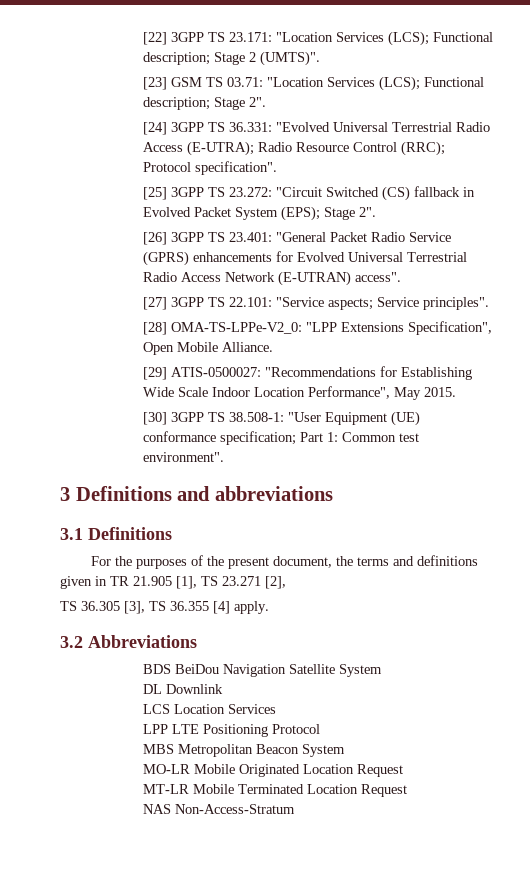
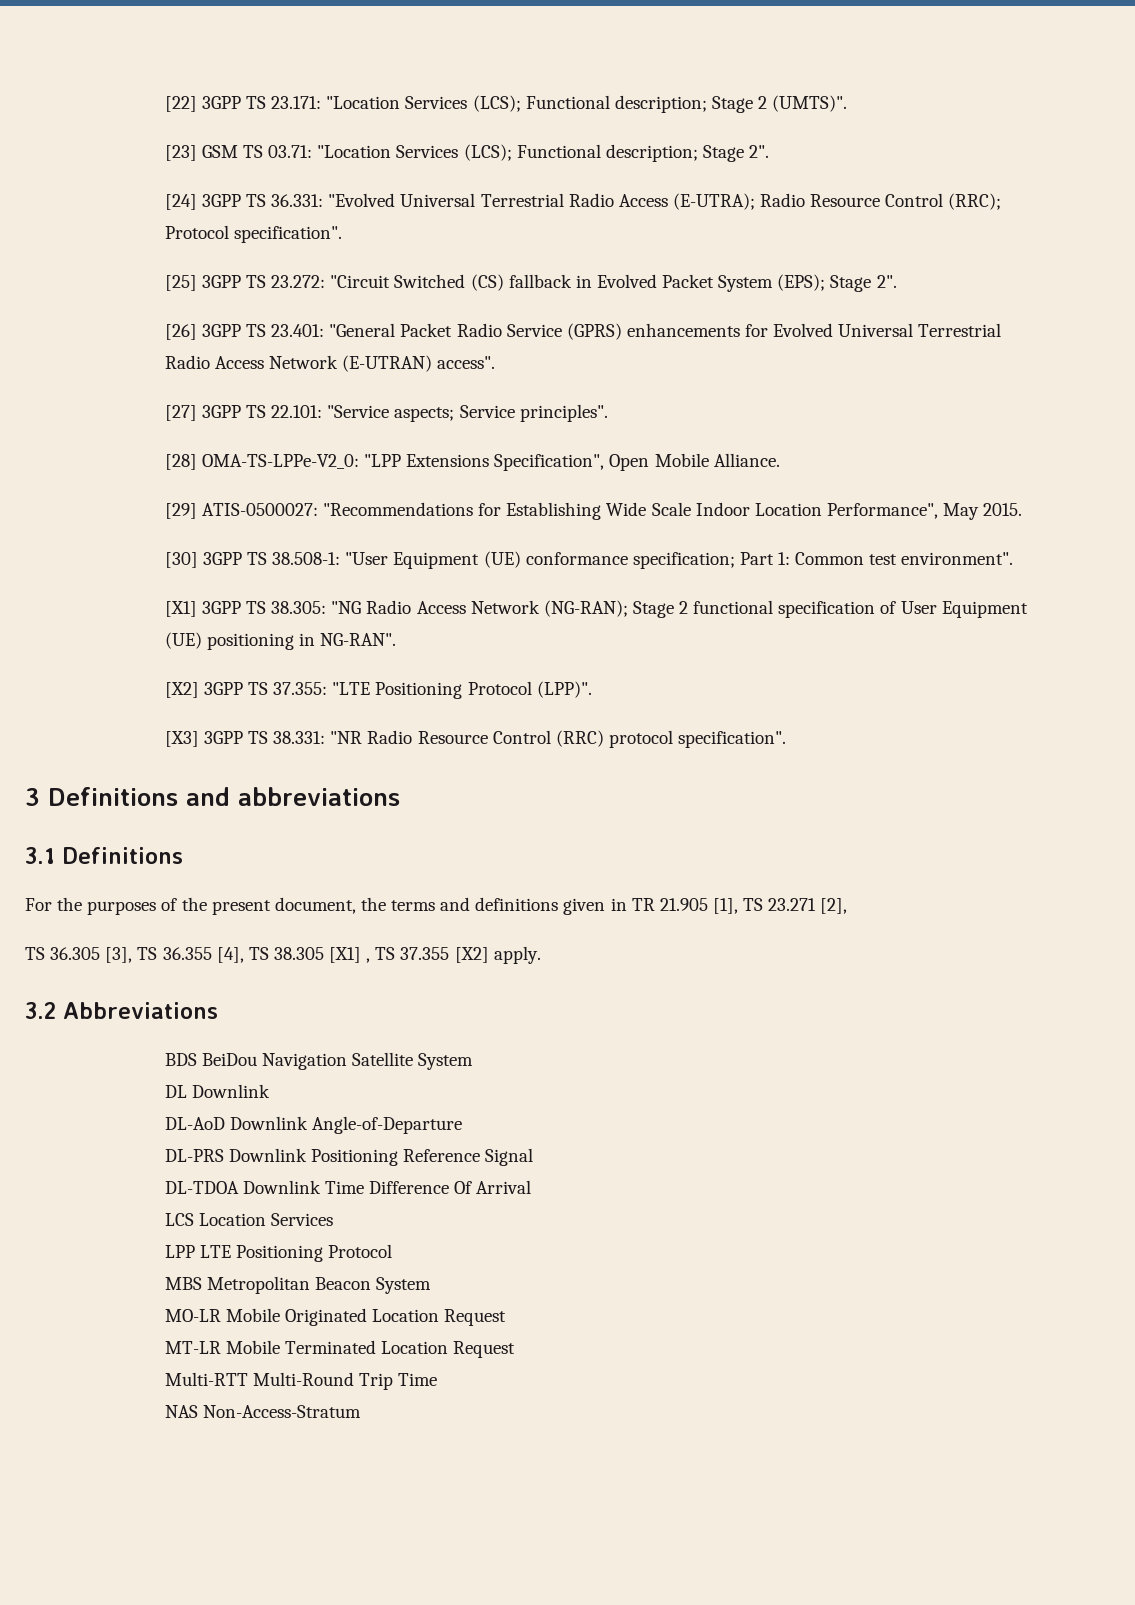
+ [X1] 3GPP TS 38.305: "NG Radio Access Network (NG-RAN); Stage 2 functional specification of User Equipment (UE) positioning in NG-RAN".
+ [X2] 3GPP TS 37.355: "LTE Positioning Protocol (LPP)".
+ [X3] 3GPP TS 38.331: "NR Radio Resource Control (RRC) protocol specification".
- TS 36.305 [3], TS 36.355 [4] apply.
+ TS 36.305 [3], TS 36.355 [4], TS 38.305 [X1] , TS 37.355 [X2] apply.
+ DL-AoD Downlink Angle-of-Departure
+ DL-PRS Downlink Positioning Reference Signal
+ DL-TDOA Downlink Time Difference Of Arrival
+ Multi-RTT Multi-Round Trip Time

